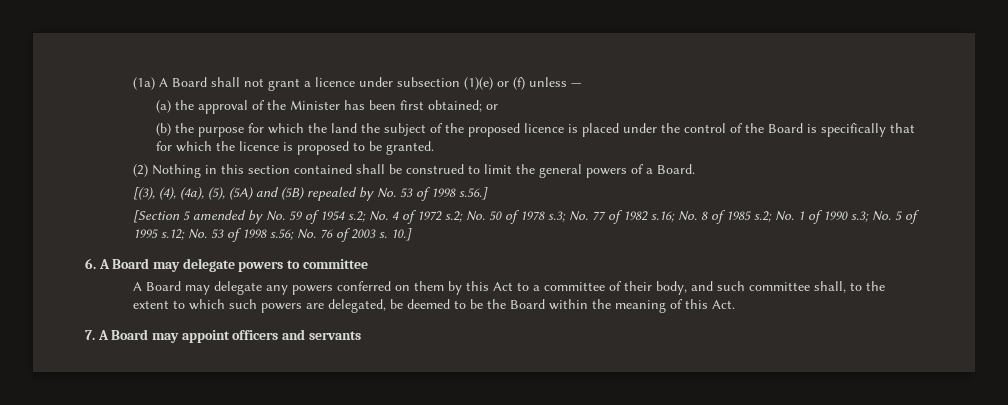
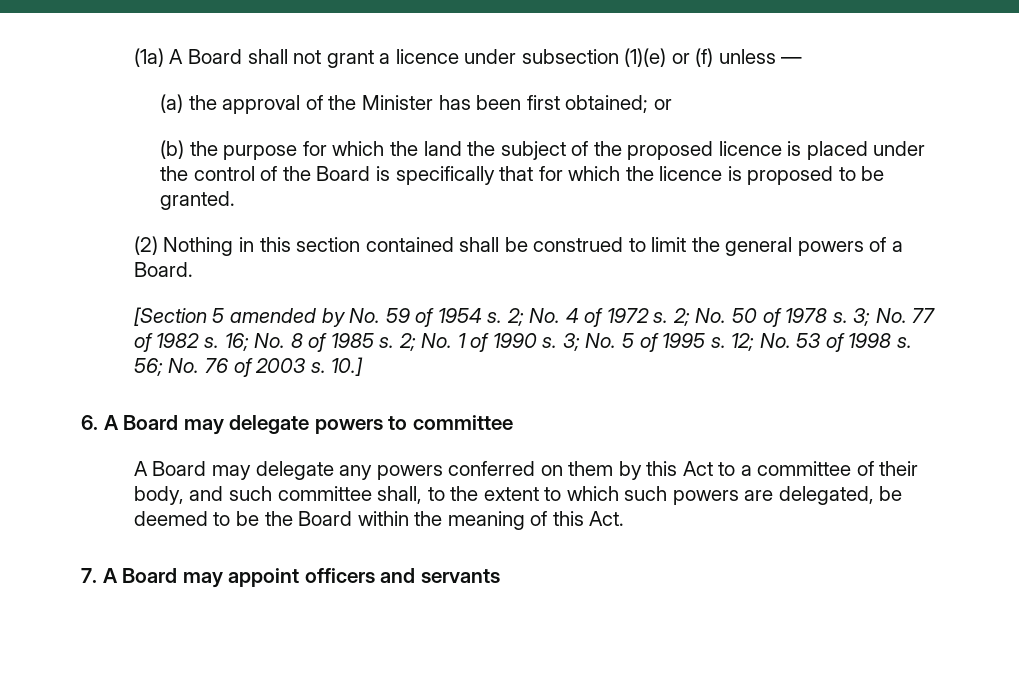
- [(3), (4), (4a), (5), (5A) and (5B) repealed by No. 53 of 1998 s.56.]
- [Section 5 amended by No. 59 of 1954 s.2; No. 4 of 1972 s.2; No. 50 of 1978 s.3; No. 77 of 1982 s.16; No. 8 of 1985 s.2; No. 1 of 1990 s.3; No. 5 of 1995 s.12; No. 53 of 1998 s.56; No. 76 of 2003 s.
+ [Section 5 amended by No. 59 of 1954 s. 2; No. 4 of 1972 s. 2; No. 50 of 1978 s. 3; No. 77 of 1982 s. 16; No. 8 of 1985 s. 2; No. 1 of 1990 s. 3; No. 5 of 1995 s. 12; No. 53 of 1998 s. 56; No. 76 of 2003 s.

